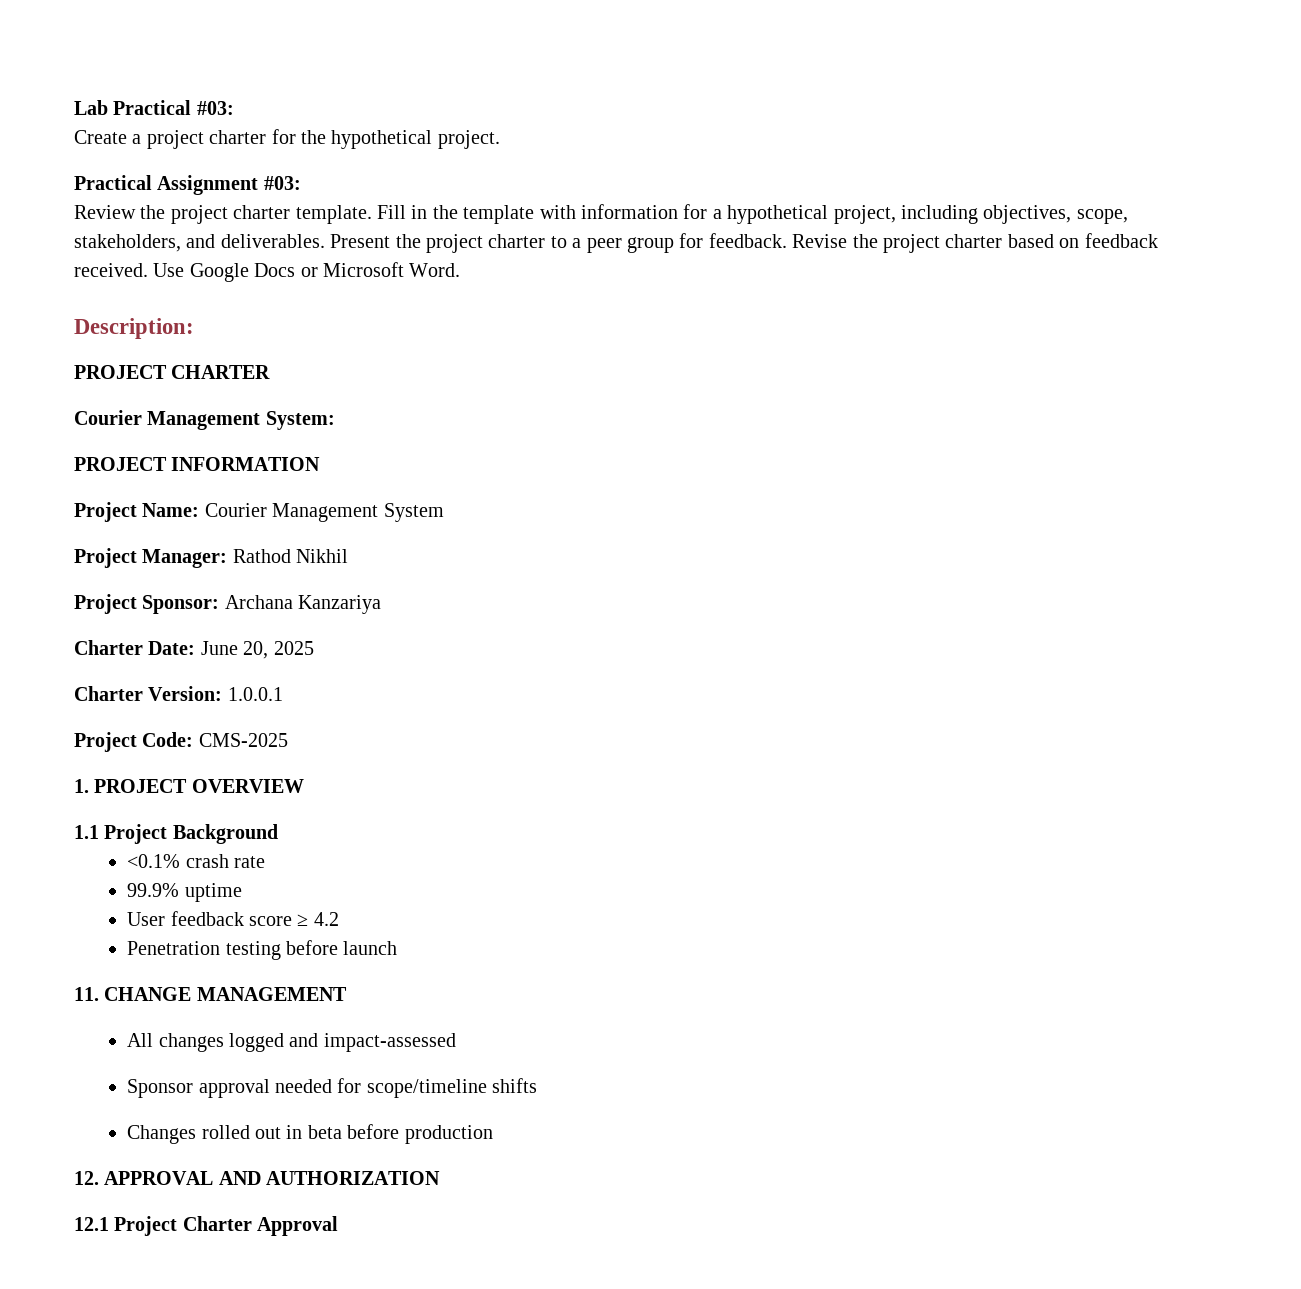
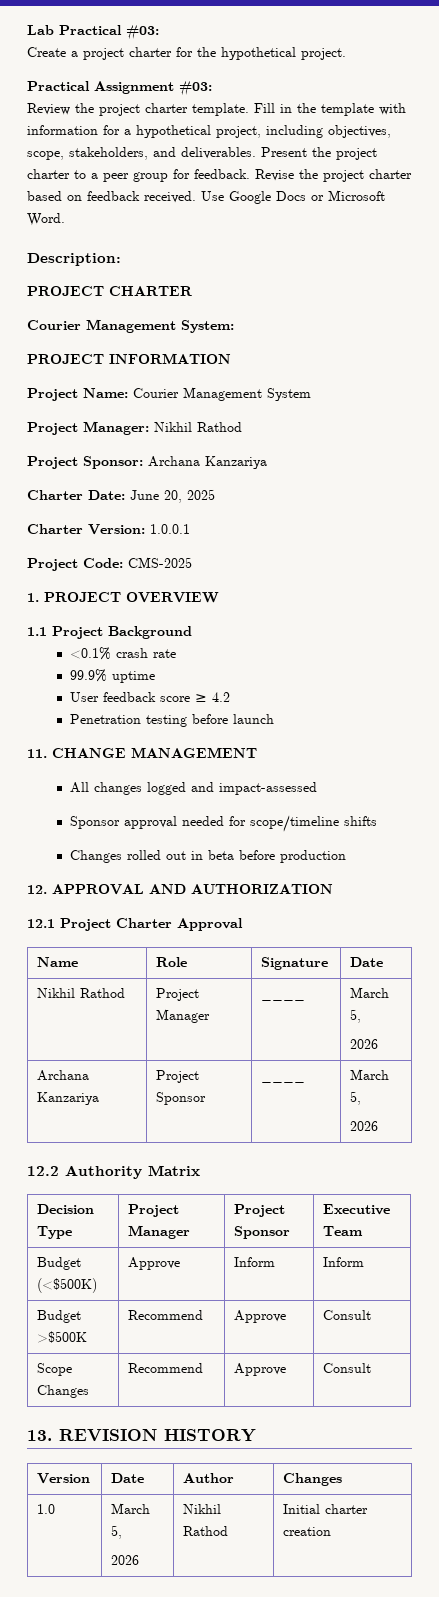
- Project Manager: Rathod Nikhil
+ Project Manager: Nikhil Rathod
+ Name | Role | Signature | Date
+ Nikhil Rathod | Project Manager | ____ | March 5,
+ 2026
+ Archana Kanzariya | Project Sponsor | ____ | March 5,
+ 2026
+ 12.2 Authority Matrix
+ Decision Type | Project Manager | Project Sponsor | Executive Team
+ Budget (<$500K) | Approve | Inform | Inform
+ Budget >$500K | Recommend | Approve | Consult
+ Scope Changes | Recommend | Approve | Consult
+ 13. REVISION HISTORY
+ Version | Date | Author | Changes
+ 1.0 | March 5,
+ 2026 | Nikhil Rathod | Initial charter creation

